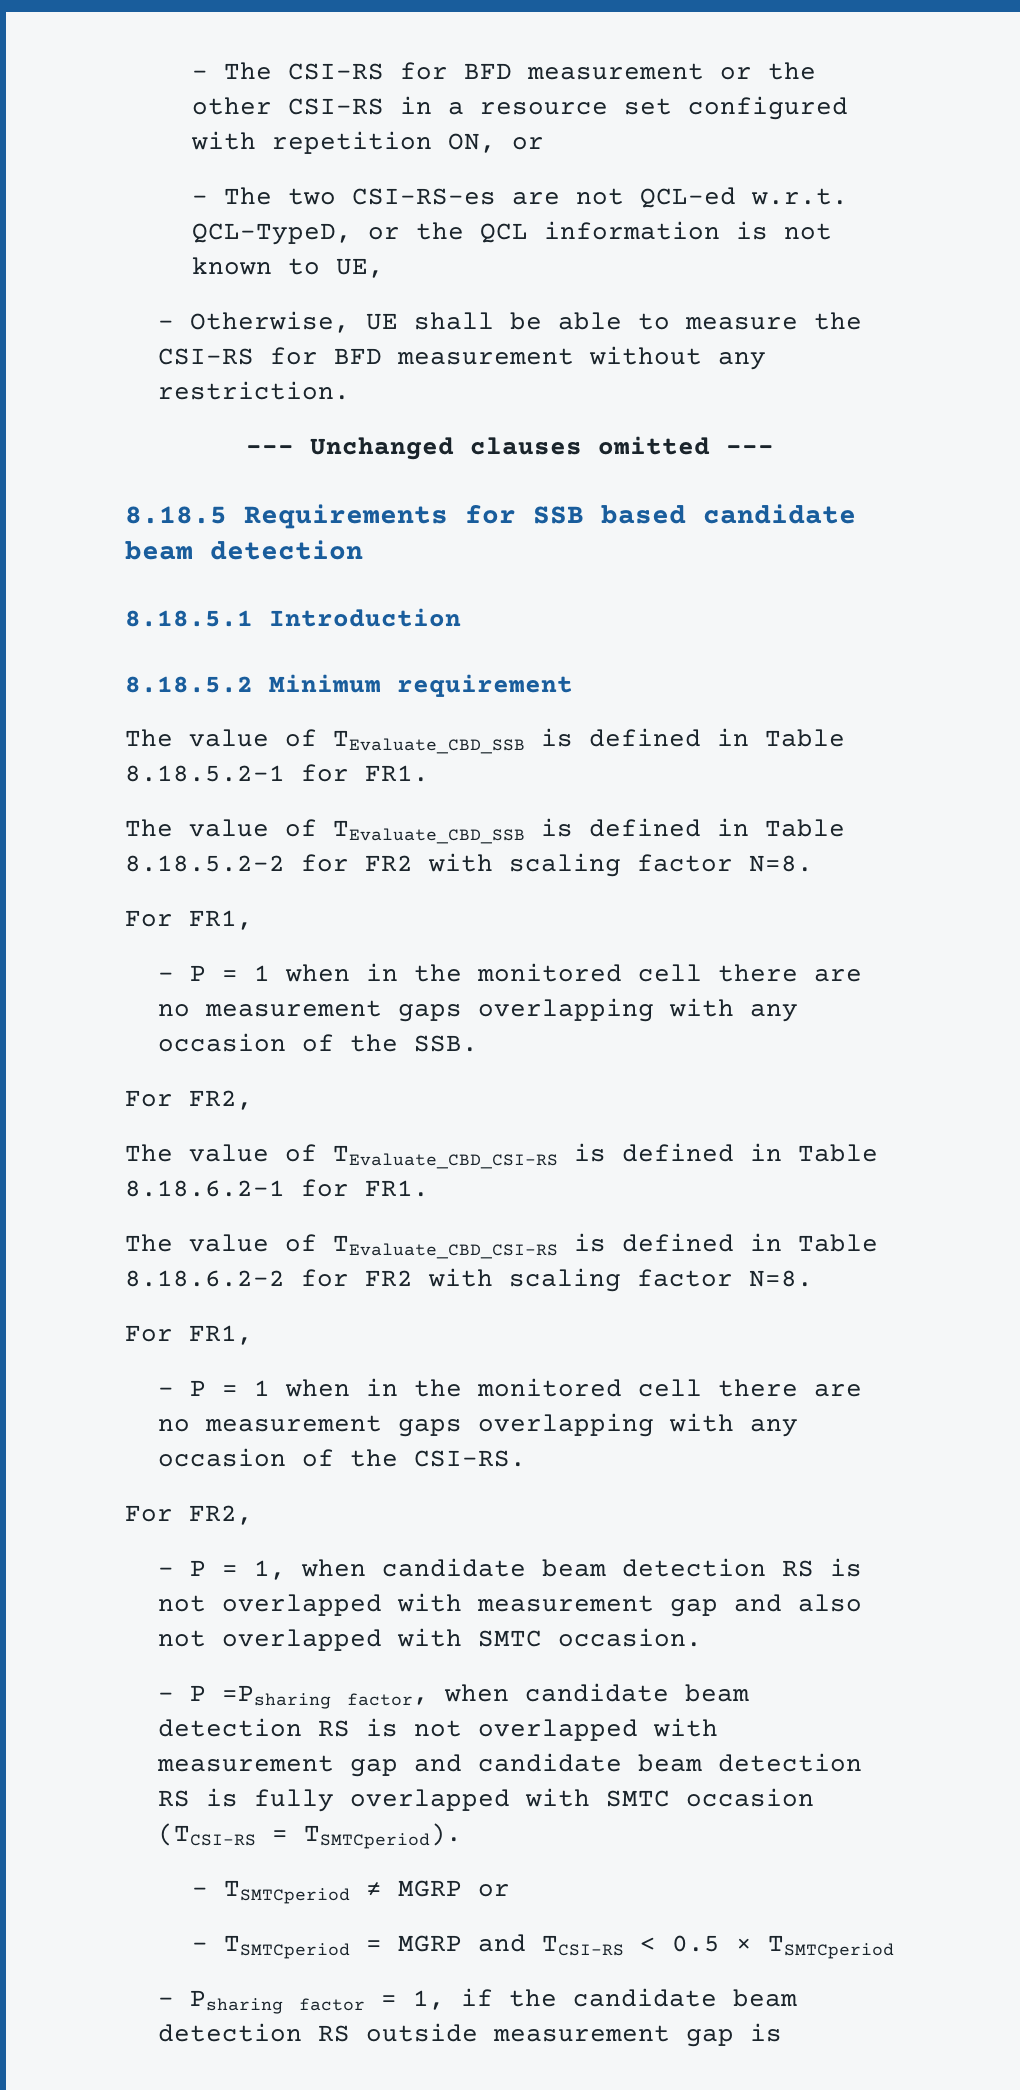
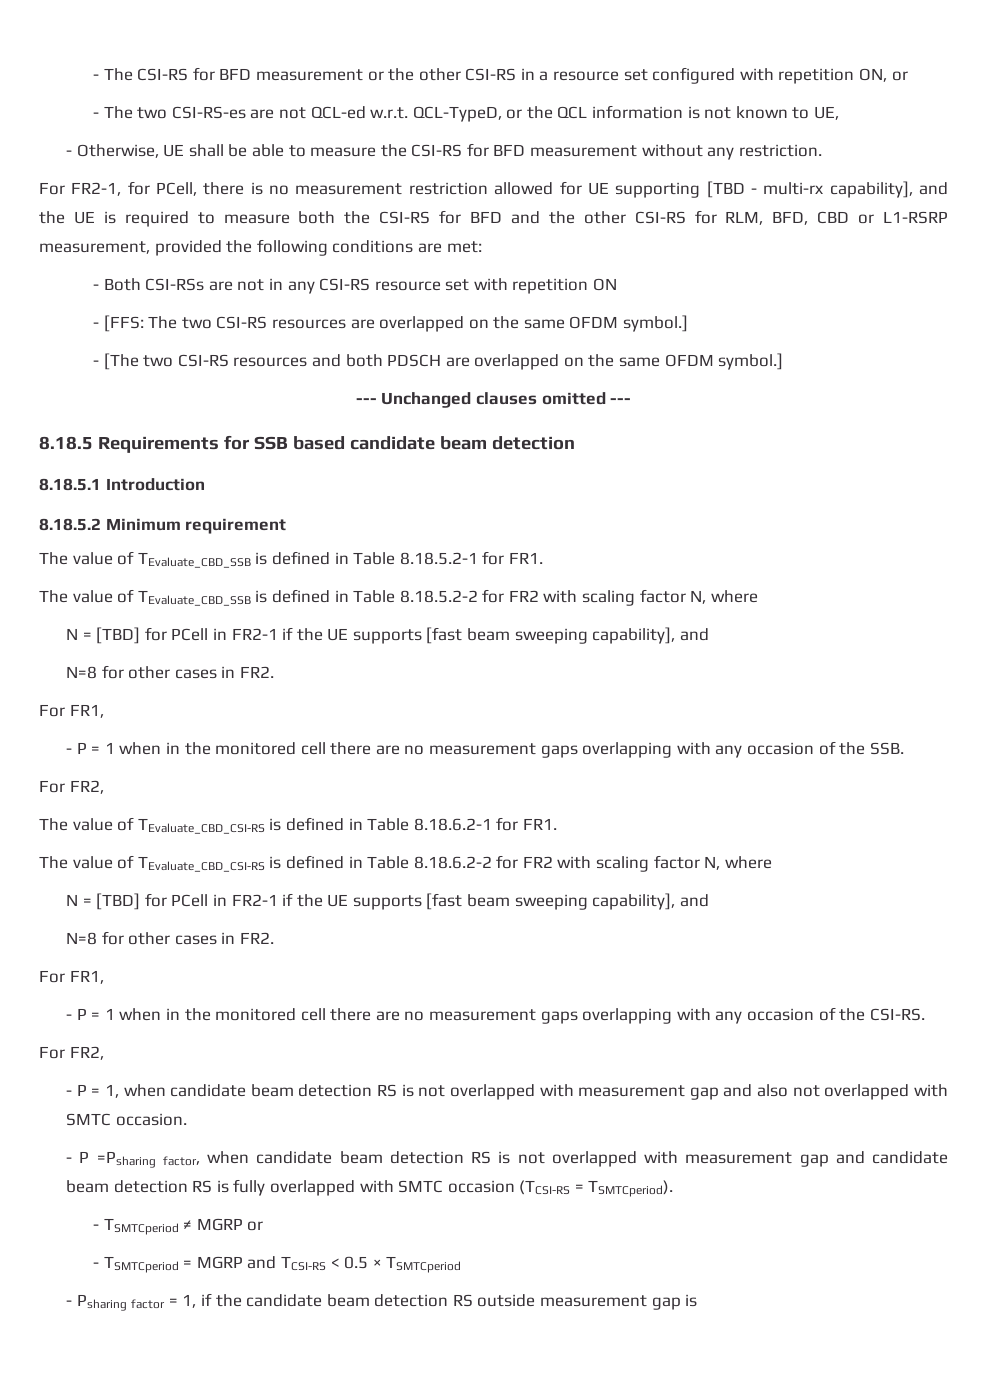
+ For FR2-1, for PCell, there is no measurement restriction allowed for UE supporting [TBD - multi-rx capability], and the UE is required to measure both the CSI-RS for BFD and the other CSI-RS for RLM, BFD, CBD or L1-RSRP measurement, provided the following conditions are met:
+ - Both CSI-RSs are not in any CSI-RS resource set with repetition ON
+ - [FFS: The two CSI-RS resources are overlapped on the same OFDM symbol.]
+ - [The two CSI-RS resources and both PDSCH are overlapped on the same OFDM symbol.]
- The value of TEvaluate_CBD_SSB is defined in Table 8.18.5.2-2 for FR2 with scaling factor N=8.
+ The value of TEvaluate_CBD_SSB is defined in Table 8.18.5.2-2 for FR2 with scaling factor N, where
+ N = [TBD] for PCell in FR2-1 if the UE supports [fast beam sweeping capability], and
+ N=8 for other cases in FR2.
- The value of TEvaluate_CBD_CSI-RS is defined in Table 8.18.6.2-2 for FR2 with scaling factor N=8.
+ The value of TEvaluate_CBD_CSI-RS is defined in Table 8.18.6.2-2 for FR2 with scaling factor N, where
+ N = [TBD] for PCell in FR2-1 if the UE supports [fast beam sweeping capability], and
+ N=8 for other cases in FR2.

